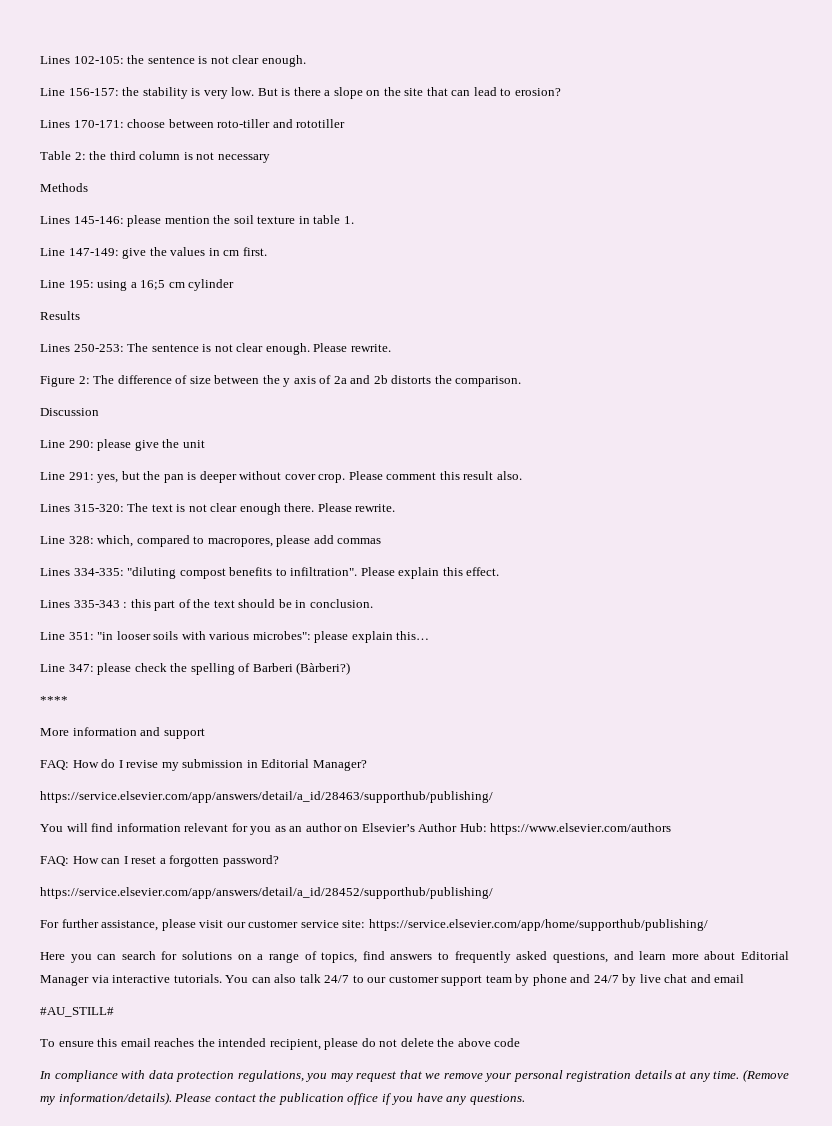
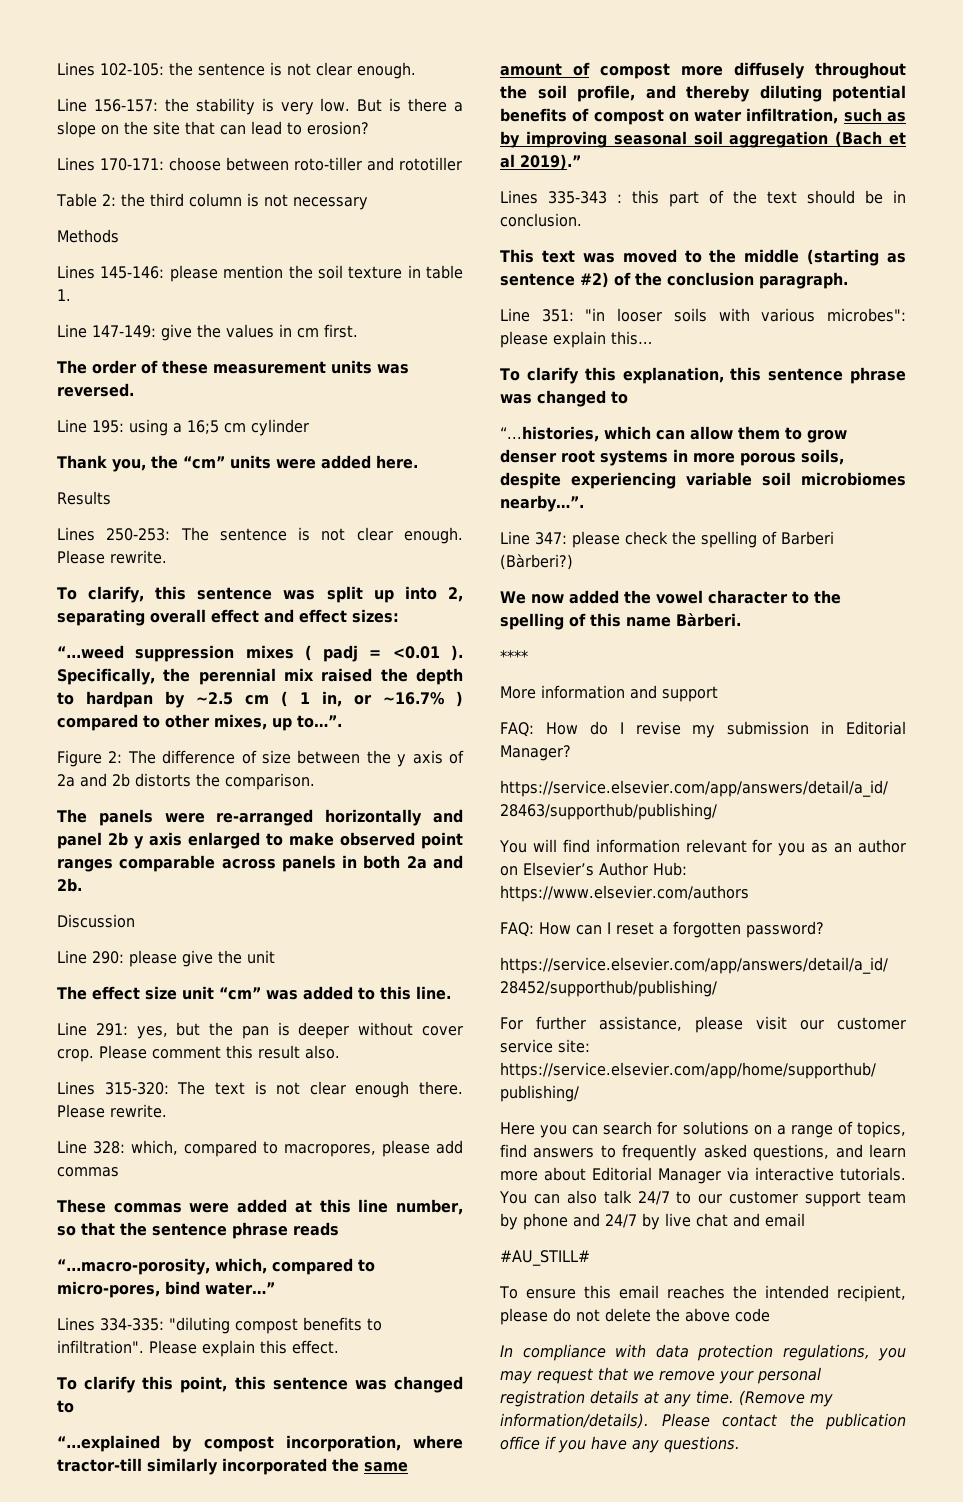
+ The order of these measurement units was reversed.
+ Thank you, the “cm” units were added here.
+ To clarify, this sentence was split up into 2, separating overall effect and effect sizes:
+ “...weed suppression mixes ( padj = <0.01 ). Specifically, the perennial mix raised the depth to hardpan by ~2.5 cm ( 1 in, or ~16.7% ) compared to other mixes, up to…”.
+ The panels were re-arranged horizontally and panel 2b y axis enlarged to make observed point ranges comparable across panels in both 2a and 2b.
+ The effect size unit “cm” was added to this line.
+ These commas were added at this line number, so that the sentence phrase reads
+ “...macro-porosity, which, compared to micro-pores, bind water…”
+ To clarify this point, this sentence was changed to
+ “...explained by compost incorporation, where tractor-till similarly incorporated the same amount of compost more diffusely throughout the soil profile, and thereby diluting potential benefits of compost on water infiltration, such as by improving seasonal soil aggregation (Bach et al 2019).”
+ This text was moved to the middle (starting as sentence #2) of the conclusion paragraph.
+ To clarify this explanation, this sentence phrase was changed to
+ “...histories, which can allow them to grow denser root systems in more porous soils, despite experiencing variable soil microbiomes nearby…”.
+ We now added the vowel character to the spelling of this name Bàrberi.

